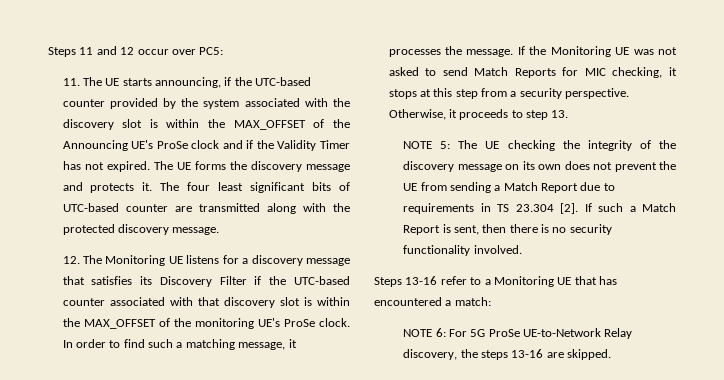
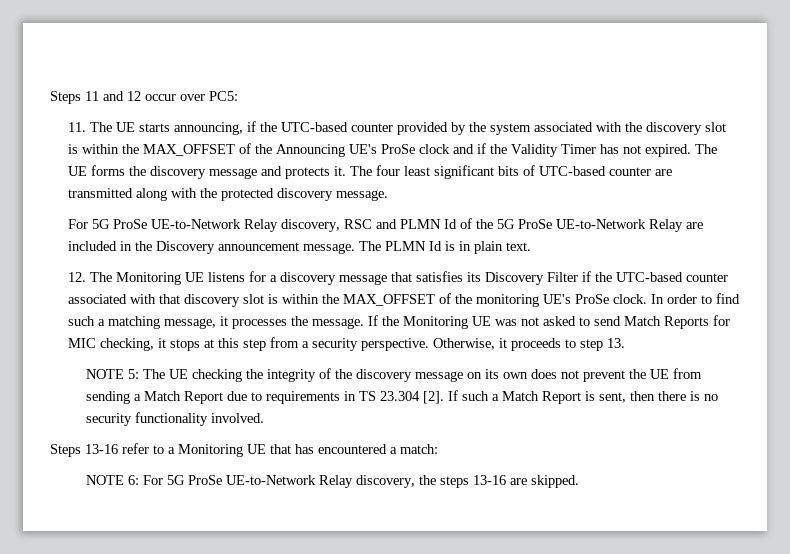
+ For 5G ProSe UE-to-Network Relay discovery, RSC and PLMN Id of the 5G ProSe UE-to-Network Relay are included in the Discovery announcement message. The PLMN Id is in plain text.

